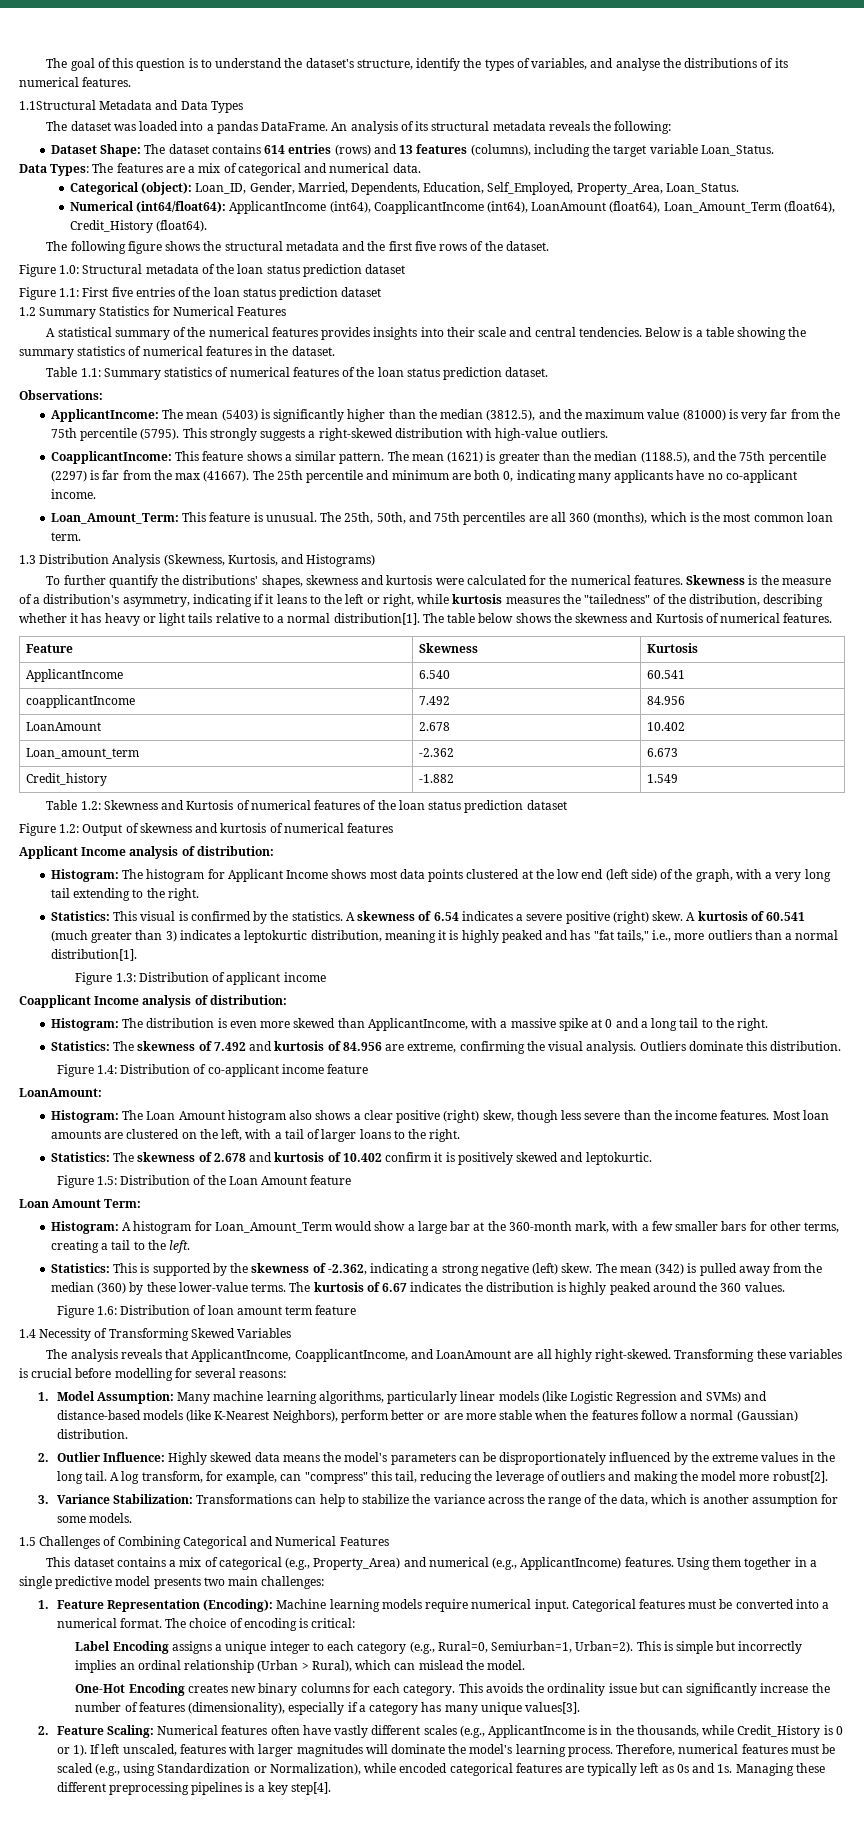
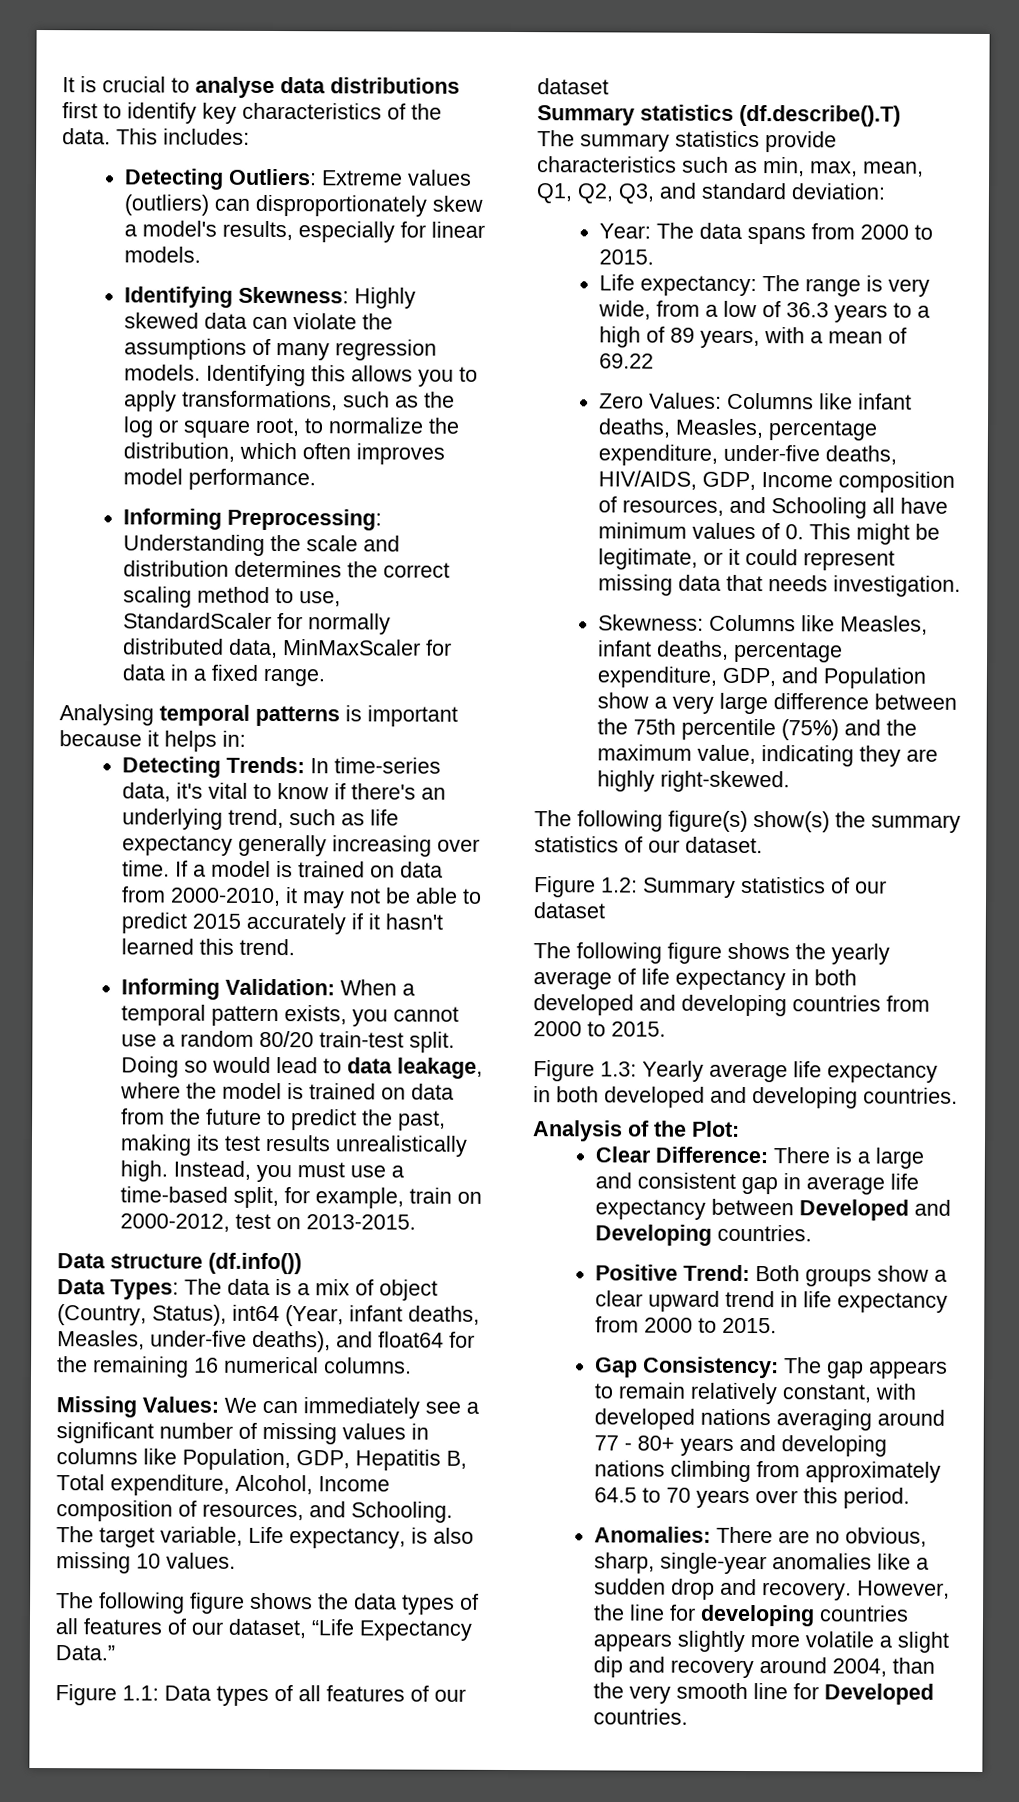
- The goal of this question is to understand the dataset's structure, identify the types of variables, and analyse the distributions of its numerical features.
- 1.1Structural Metadata and Data Types
- The dataset was loaded into a pandas DataFrame. An analysis of its structural metadata reveals the following:
- Dataset Shape: The dataset contains 614 entries (rows) and 13 features (columns), including the target variable Loan_Status.
+ It is crucial to analyse data distributions first to identify key characteristics of the data. This includes:
+ Detecting Outliers: Extreme values (outliers) can disproportionately skew a model's results, especially for linear models.
+ Identifying Skewness: Highly skewed data can violate the assumptions of many regression models. Identifying this allows you to apply transformations, such as the log or square root, to normalize the distribution, which often improves model performance.
+ Informing Preprocessing: Understanding the scale and distribution determines the correct scaling method to use, StandardScaler for normally distributed data, MinMaxScaler for data in a fixed range.
+ Analysing temporal patterns is important because it helps in:
+ Detecting Trends: In time-series data, it's vital to know if there's an underlying trend, such as life expectancy generally increasing over time. If a model is trained on data from 2000-2010, it may not be able to predict 2015 accurately if it hasn't learned this trend.
+ Informing Validation: When a temporal pattern exists, you cannot use a random 80/20 train-test split. Doing so would lead to data leakage, where the model is trained on data from the future to predict the past, making its test results unrealistically high. Instead, you must use a time-based split, for example, train on 2000-2012, test on 2013-2015.
+ Data structure (df.info())
- Data Types: The features are a mix of categorical and numerical data.
- Categorical (object): Loan_ID, Gender, Married, Dependents, Education, Self_Employed, Property_Area, Loan_Status.
- Numerical (int64/float64): ApplicantIncome (int64), CoapplicantIncome (int64), LoanAmount (float64), Loan_Amount_Term (float64), Credit_History (float64).
- The following figure shows the structural metadata and the first five rows of the dataset.
- Figure 1.0: Structural metadata of the loan status prediction dataset
- Figure 1.1: First five entries of the loan status prediction dataset
- 1.2 Summary Statistics for Numerical Features
- A statistical summary of the numerical features provides insights into their scale and central tendencies. Below is a table showing the summary statistics of numerical features in the dataset.
- Table 1.1: Summary statistics of numerical features of the loan status prediction dataset.
- Observations:
- ApplicantIncome: The mean (5403) is significantly higher than the median (3812.5), and the maximum value (81000) is very far from the 75th percentile (5795). This strongly suggests a right-skewed distribution with high-value outliers.
- CoapplicantIncome: This feature shows a similar pattern. The mean (1621) is greater than the median (1188.5), and the 75th percentile (2297) is far from the max (41667). The 25th percentile and minimum are both 0, indicating many applicants have no co-applicant income.
- Loan_Amount_Term: This feature is unusual. The 25th, 50th, and 75th percentiles are all 360 (months), which is the most common loan term.
- 1.3 Distribution Analysis (Skewness, Kurtosis, and Histograms)
- To further quantify the distributions' shapes, skewness and kurtosis were calculated for the numerical features. Skewness is the measure of a distribution's asymmetry, indicating if it leans to the left or right, while kurtosis measures the "tailedness" of the distribution, describing whether it has heavy or light tails relative to a normal distribution[1]. The table below shows the skewness and Kurtosis of numerical features.
- Feature | Skewness | Kurtosis
- ApplicantIncome | 6.540 | 60.541
- coapplicantIncome | 7.492 | 84.956
- LoanAmount | 2.678 | 10.402
- Loan_amount_term | -2.362 | 6.673
- Credit_history | -1.882 | 1.549
- Table 1.2: Skewness and Kurtosis of numerical features of the loan status prediction dataset
- Figure 1.2: Output of skewness and kurtosis of numerical features
- Applicant Income analysis of distribution:
- Histogram: The histogram for Applicant Income shows most data points clustered at the low end (left side) of the graph, with a very long tail extending to the right.
- Statistics: This visual is confirmed by the statistics. A skewness of 6.54 indicates a severe positive (right) skew. A kurtosis of 60.541 (much greater than 3) indicates a leptokurtic distribution, meaning it is highly peaked and has "fat tails," i.e., more outliers than a normal distribution[1].
- Figure 1.3: Distribution of applicant income
- Coapplicant Income analysis of distribution:
- Histogram: The distribution is even more skewed than ApplicantIncome, with a massive spike at 0 and a long tail to the right.
- Statistics: The skewness of 7.492 and kurtosis of 84.956 are extreme, confirming the visual analysis. Outliers dominate this distribution.
- Figure 1.4: Distribution of co-applicant income feature
- LoanAmount:
- Histogram: The Loan Amount histogram also shows a clear positive (right) skew, though less severe than the income features. Most loan amounts are clustered on the left, with a tail of larger loans to the right.
- Statistics: The skewness of 2.678 and kurtosis of 10.402 confirm it is positively skewed and leptokurtic.
- Figure 1.5: Distribution of the Loan Amount feature
- Loan Amount Term:
- Histogram: A histogram for Loan_Amount_Term would show a large bar at the 360-month mark, with a few smaller bars for other terms, creating a tail to the left.
- Statistics: This is supported by the skewness of -2.362, indicating a strong negative (left) skew. The mean (342) is pulled away from the median (360) by these lower-value terms. The kurtosis of 6.67 indicates the distribution is highly peaked around the 360 values.
- Figure 1.6: Distribution of loan amount term feature
- 1.4 Necessity of Transforming Skewed Variables
- The analysis reveals that ApplicantIncome, CoapplicantIncome, and LoanAmount are all highly right-skewed. Transforming these variables is crucial before modelling for several reasons:
- 1. Model Assumption: Many machine learning algorithms, particularly linear models (like Logistic Regression and SVMs) and distance-based models (like K-Nearest Neighbors), perform better or are more stable when the features follow a normal (Gaussian) distribution.
- 2. Outlier Influence: Highly skewed data means the model's parameters can be disproportionately influenced by the extreme values in the long tail. A log transform, for example, can "compress" this tail, reducing the leverage of outliers and making the model more robust[2].
- 3. Variance Stabilization: Transformations can help to stabilize the variance across the range of the data, which is another assumption for some models.
- 1.5 Challenges of Combining Categorical and Numerical Features
- This dataset contains a mix of categorical (e.g., Property_Area) and numerical (e.g., ApplicantIncome) features. Using them together in a single predictive model presents two main challenges:
- 1. Feature Representation (Encoding): Machine learning models require numerical input. Categorical features must be converted into a numerical format. The choice of encoding is critical:
- Label Encoding assigns a unique integer to each category (e.g., Rural=0, Semiurban=1, Urban=2). This is simple but incorrectly implies an ordinal relationship (Urban > Rural), which can mislead the model.
- One-Hot Encoding creates new binary columns for each category. This avoids the ordinality issue but can significantly increase the number of features (dimensionality), especially if a category has many unique values[3].
- 2. Feature Scaling: Numerical features often have vastly different scales (e.g., ApplicantIncome is in the thousands, while Credit_History is 0 or 1). If left unscaled, features with larger magnitudes will dominate the model's learning process. Therefore, numerical features must be scaled (e.g., using Standardization or Normalization), while encoded categorical features are typically left as 0s and 1s. Managing these different preprocessing pipelines is a key step[4].
+ Data Types: The data is a mix of object (Country, Status), int64 (Year, infant deaths, Measles, under-five deaths), and float64 for the remaining 16 numerical columns.
+ Missing Values: We can immediately see a significant number of missing values in columns like Population, GDP, Hepatitis B, Total expenditure, Alcohol, Income composition of resources, and Schooling. The target variable, Life expectancy, is also missing 10 values.
+ The following figure shows the data types of all features of our dataset, “Life Expectancy Data.”
+ Figure 1.1: Data types of all features of our dataset
+ Summary statistics (df.describe().T)
+ The summary statistics provide characteristics such as min, max, mean, Q1, Q2, Q3, and standard deviation:
+ Year: The data spans from 2000 to 2015.
+ Life expectancy: The range is very wide, from a low of 36.3 years to a high of 89 years, with a mean of 69.22
+ Zero Values: Columns like infant deaths, Measles, percentage expenditure, under-five deaths, HIV/AIDS, GDP, Income composition of resources, and Schooling all have minimum values of 0. This might be legitimate, or it could represent missing data that needs investigation.
+ Skewness: Columns like Measles, infant deaths, percentage expenditure, GDP, and Population show a very large difference between the 75th percentile (75%) and the maximum value, indicating they are highly right-skewed.
+ The following figure(s) show(s) the summary statistics of our dataset.
+ Figure 1.2: Summary statistics of our dataset
+ The following figure shows the yearly average of life expectancy in both developed and developing countries from 2000 to 2015.
+ Figure 1.3: Yearly average life expectancy in both developed and developing countries.
+ Analysis of the Plot:
+ Clear Difference: There is a large and consistent gap in average life expectancy between Developed and Developing countries.
+ Positive Trend: Both groups show a clear upward trend in life expectancy from 2000 to 2015.
+ Gap Consistency: The gap appears to remain relatively constant, with developed nations averaging around 77 - 80+ years and developing nations climbing from approximately 64.5 to 70 years over this period.
+ Anomalies: There are no obvious, sharp, single-year anomalies like a sudden drop and recovery. However, the line for developing countries appears slightly more volatile a slight dip and recovery around 2004, than the very smooth line for Developed countries.

